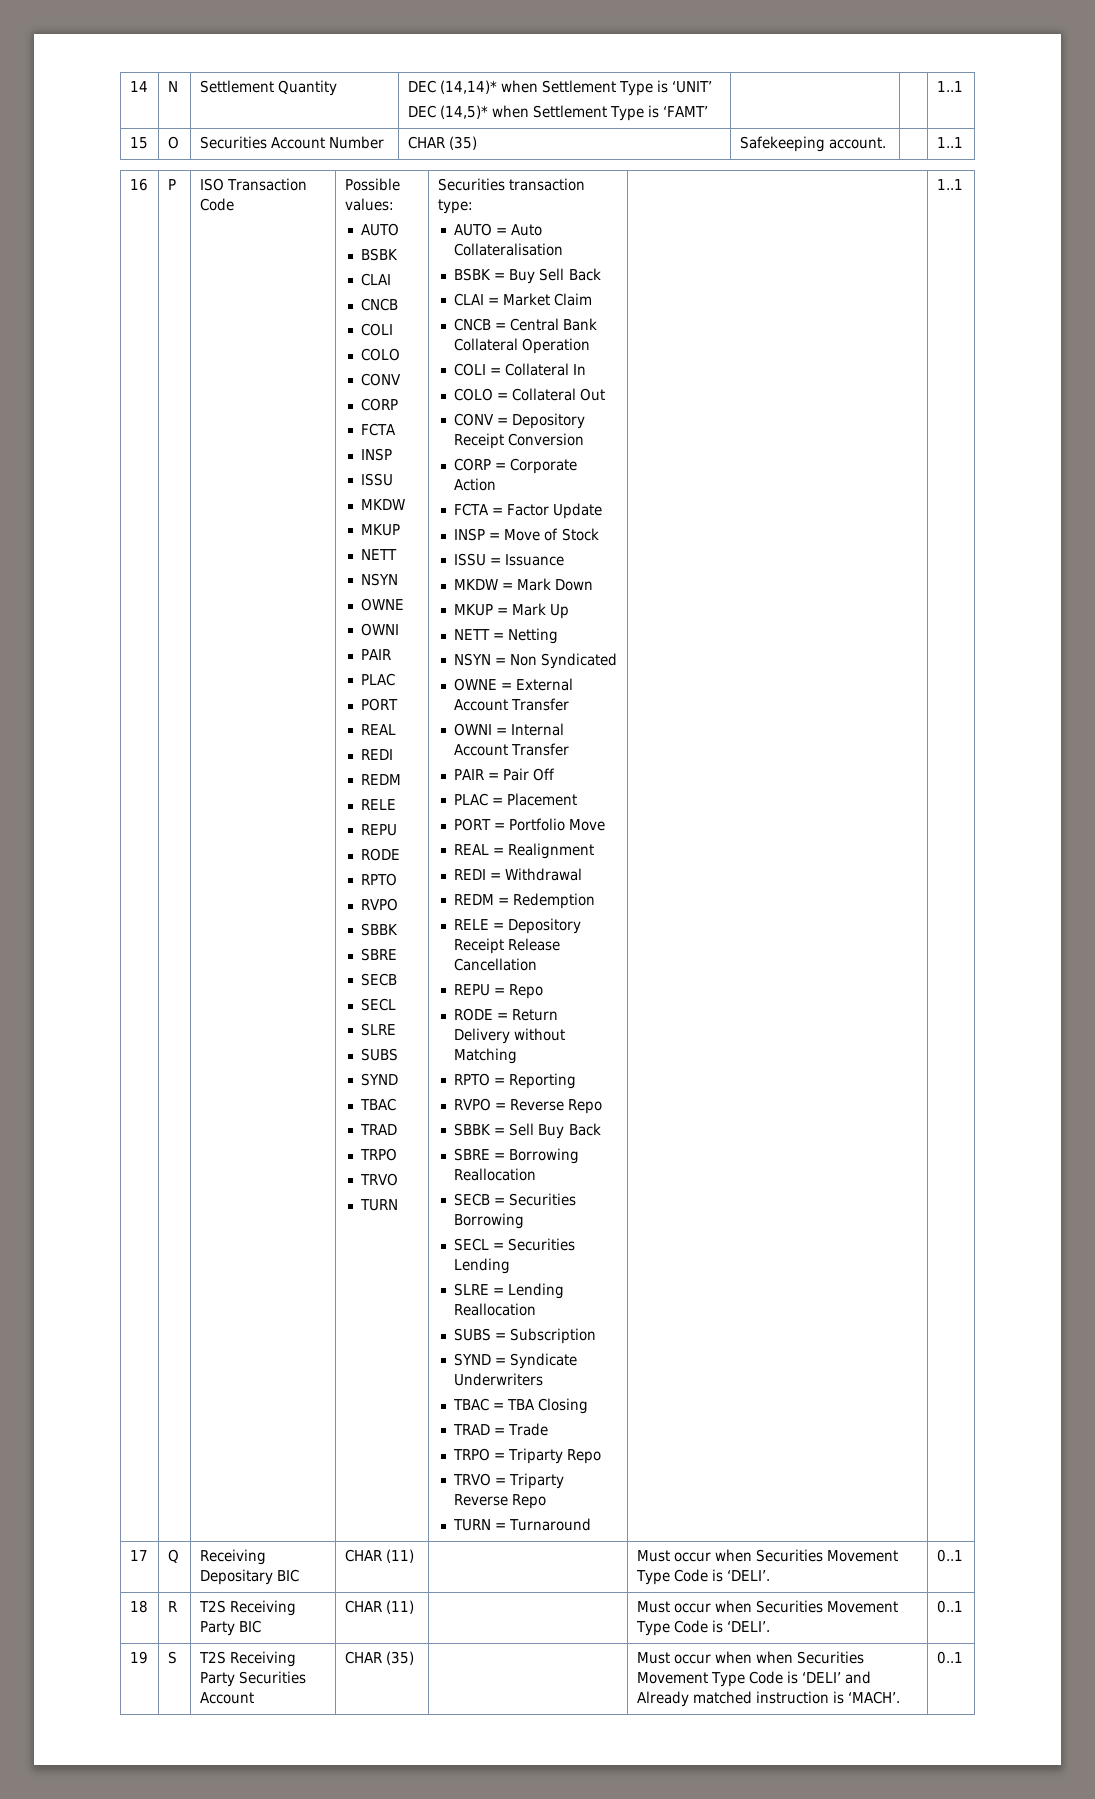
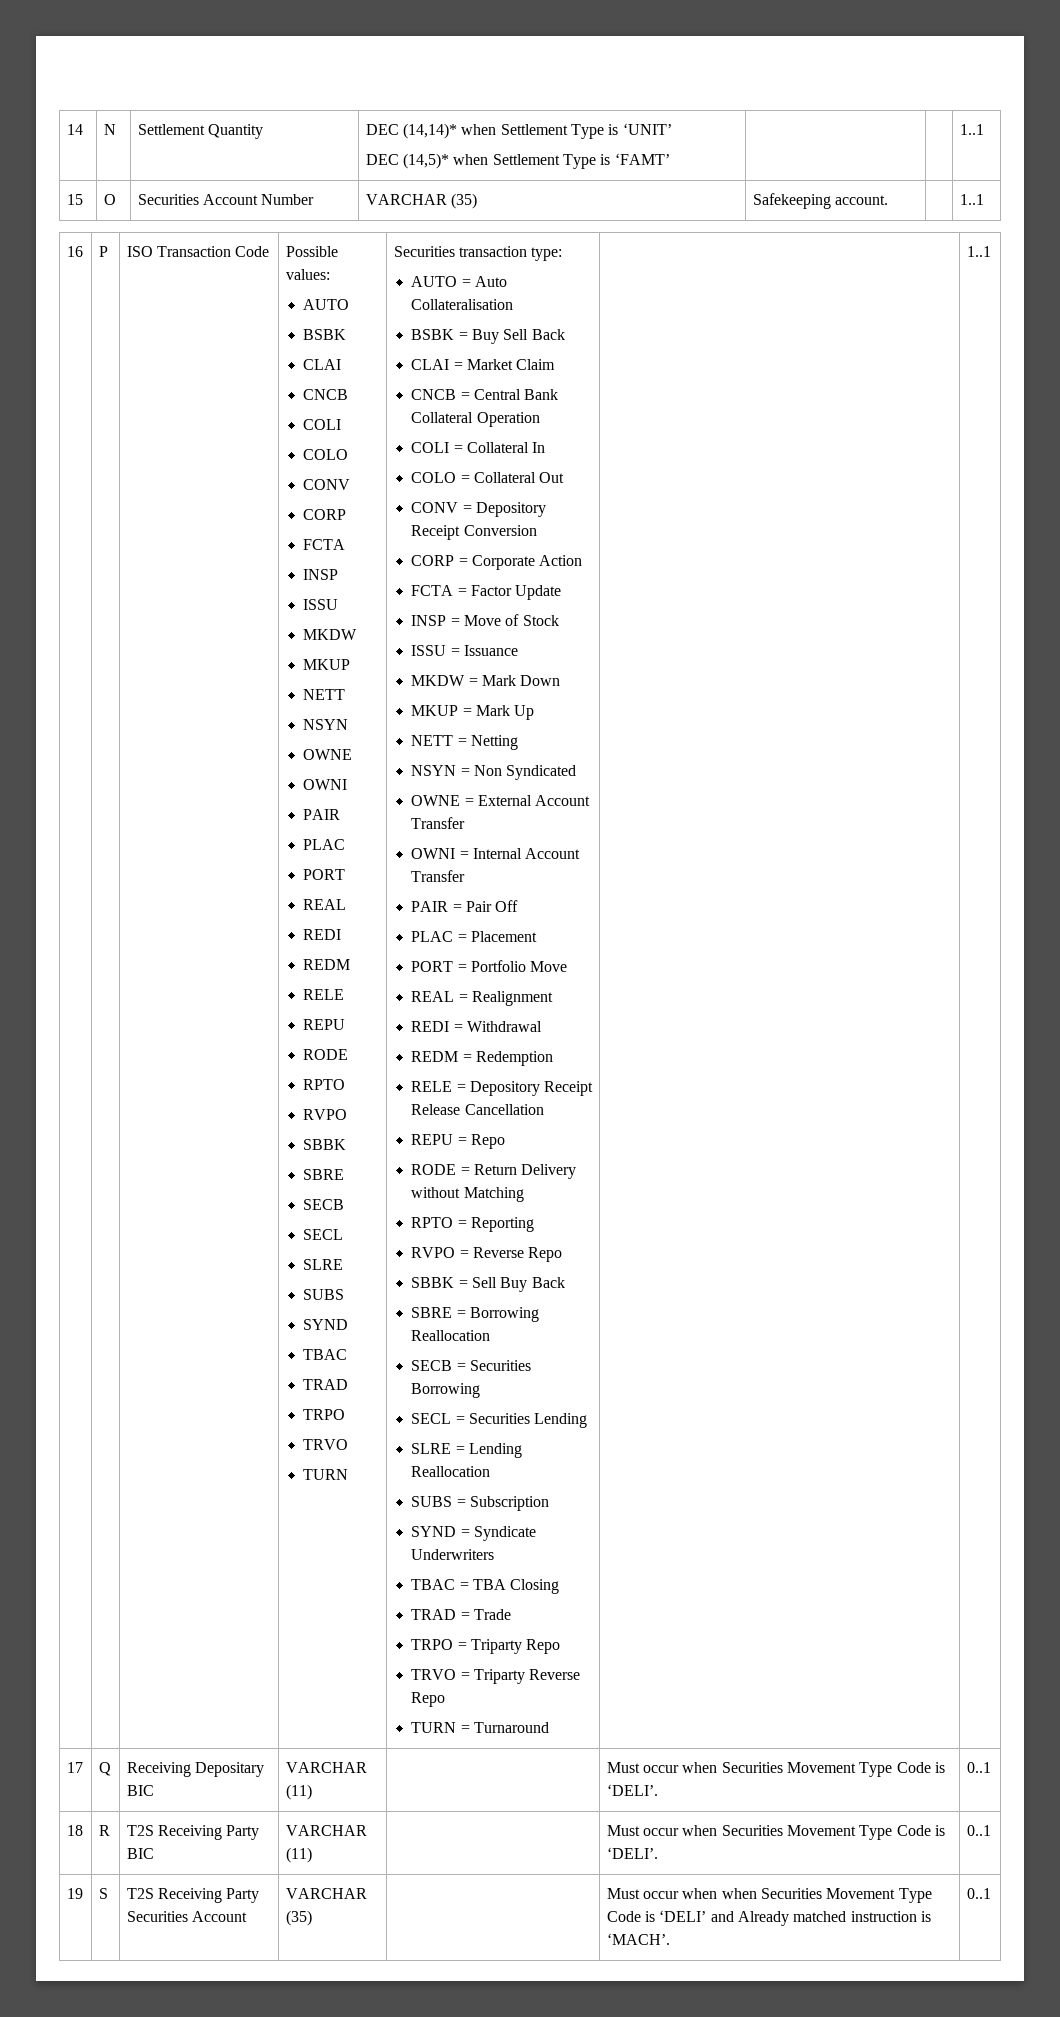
- 15 | O | Securities Account Number | CHAR (35) | Safekeeping account. | | 1..1
+ 15 | O | Securities Account Number | VARCHAR (35) | Safekeeping account. | | 1..1
- 17 | Q | Receiving Depositary BIC | CHAR (11) | | Must occur when Securities Movement Type Code is ‘DELI’. | 0..1
+ 17 | Q | Receiving Depositary BIC | VARCHAR (11) | | Must occur when Securities Movement Type Code is ‘DELI’. | 0..1
- 18 | R | T2S Receiving Party BIC | CHAR (11) | | Must occur when Securities Movement Type Code is ‘DELI’. | 0..1
+ 18 | R | T2S Receiving Party BIC | VARCHAR (11) | | Must occur when Securities Movement Type Code is ‘DELI’. | 0..1
- 19 | S | T2S Receiving Party Securities Account | CHAR (35) | | Must occur when when Securities Movement Type Code is ‘DELI’ and Already matched instruction is ‘MACH’. | 0..1
+ 19 | S | T2S Receiving Party Securities Account | VARCHAR (35) | | Must occur when when Securities Movement Type Code is ‘DELI’ and Already matched instruction is ‘MACH’. | 0..1

